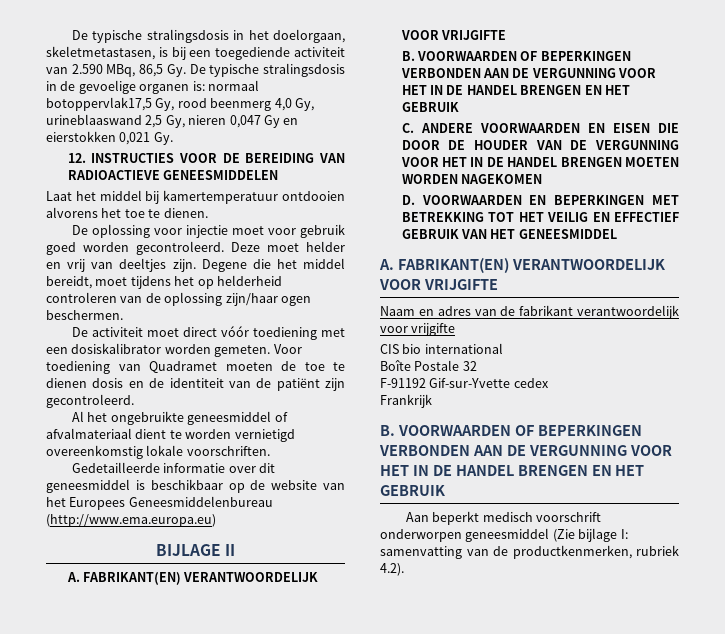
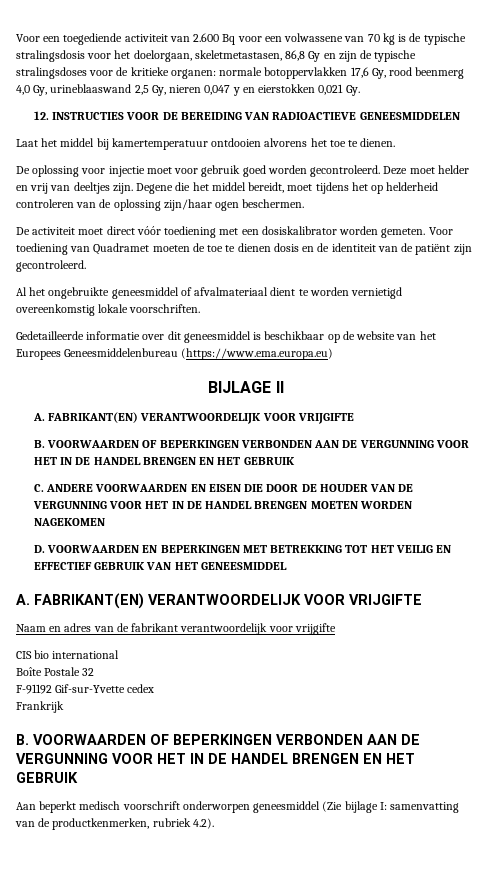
- De typische stralingsdosis in het doelorgaan, skeletmetastasen, is bij een toegediende activiteit van 2.590 MBq, 86,5 Gy. De typische stralingsdosis in de gevoelige organen is: normaal botoppervlak17,5 Gy, rood beenmerg 4,0 Gy, urineblaaswand 2,5 Gy, nieren 0,047 Gy en eierstokken 0,021 Gy.
+ Voor een toegediende activiteit van 2.600 Bq voor een volwassene van 70 kg is de typische stralingsdosis voor het doelorgaan, skeletmetastasen, 86,8 Gy en zijn de typische stralingsdoses voor de kritieke organen: normale botoppervlakken 17,6 Gy, rood beenmerg 4,0 Gy, urineblaaswand 2,5 Gy, nieren 0,047 y en eierstokken 0,021 Gy.
- Gedetailleerde informatie over dit geneesmiddel is beschikbaar op de website van het Europees Geneesmiddelenbureau (http://www.ema.europa.eu)
+ Gedetailleerde informatie over dit geneesmiddel is beschikbaar op de website van het Europees Geneesmiddelenbureau (https://www.ema.europa.eu)

